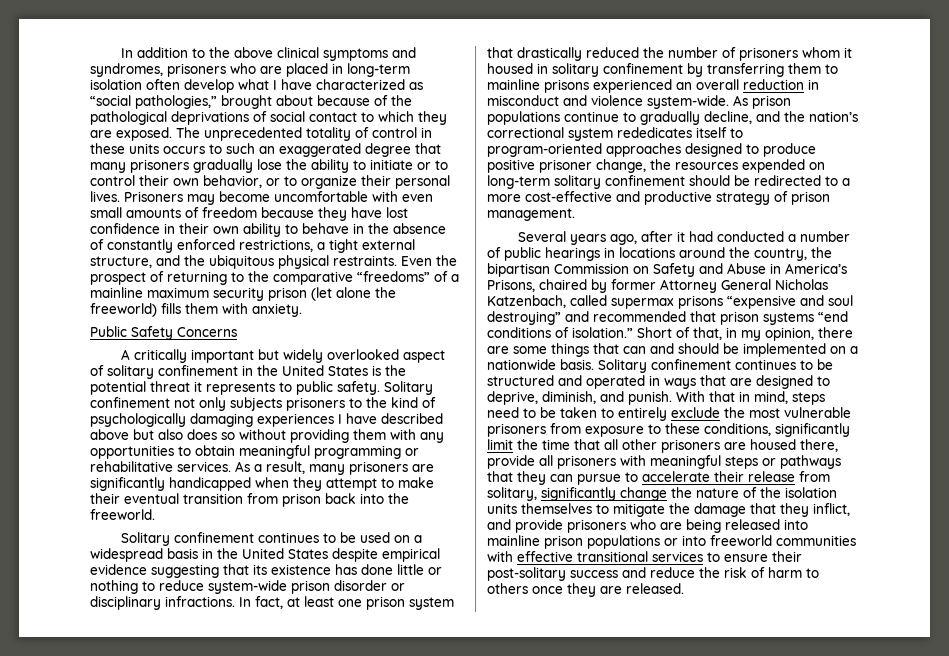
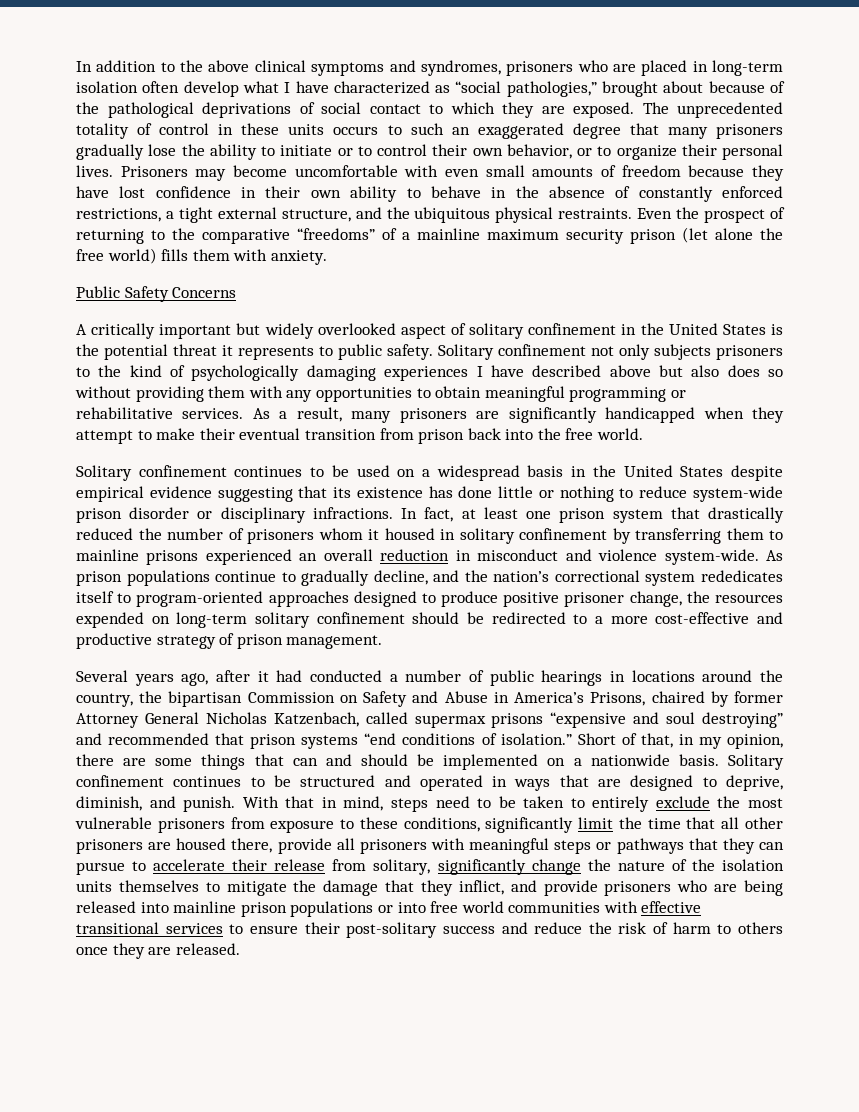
- Even the prospect of returning to the comparative “freedoms” of a mainline maximum security prison (let alone the freeworld) fills them with anxiety.
+ Even the prospect of returning to the comparative “freedoms” of a mainline maximum security prison (let alone the free world) fills them with anxiety.
- As a result, many prisoners are significantly handicapped when they attempt to make their eventual transition from prison back into the freeworld.
+ As a result, many prisoners are significantly handicapped when they attempt to make their eventual transition from prison back into the free world.
- With that in mind, steps need to be taken to entirely exclude the most vulnerable prisoners from exposure to these conditions, significantly limit the time that all other prisoners are housed there, provide all prisoners with meaningful steps or pathways that they can pursue to accelerate their release from solitary, significantly change the nature of the isolation units themselves to mitigate the damage that they inflict, and provide prisoners who are being released into mainline prison populations or into freeworld communities with effective transitional services to ensure their post-solitary success and reduce the risk of harm to others once they are released.
+ With that in mind, steps need to be taken to entirely exclude the most vulnerable prisoners from exposure to these conditions, significantly limit the time that all other prisoners are housed there, provide all prisoners with meaningful steps or pathways that they can pursue to accelerate their release from solitary, significantly change the nature of the isolation units themselves to mitigate the damage that they inflict, and provide prisoners who are being released into mainline prison populations or into free world communities with effective transitional services to ensure their post-solitary success and reduce the risk of harm to others once they are released.

